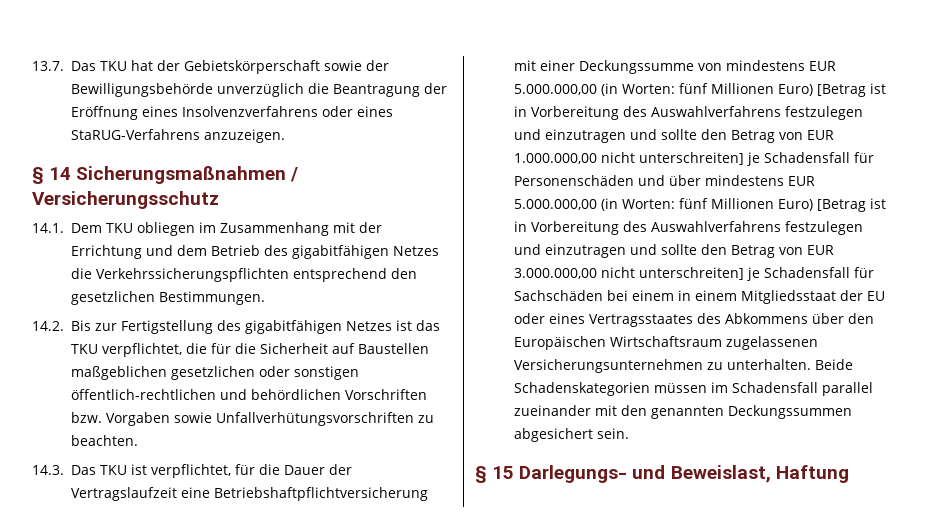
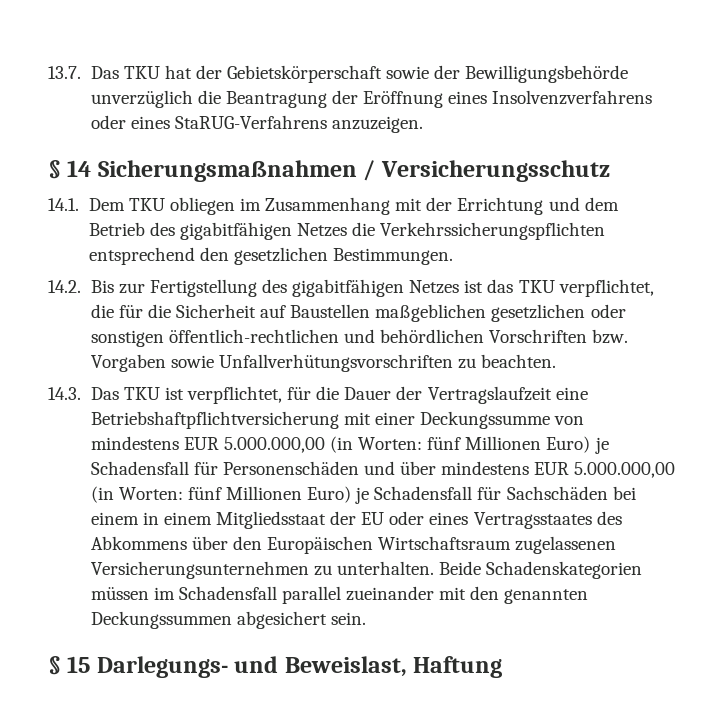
- fünf Millionen Euro) [Betrag ist in Vorbereitung des Auswahlverfahrens festzulegen und einzutragen und sollte den Betrag von EUR 1.000.000,00 nicht unterschreiten] je Schadensfall für Personenschäden und über mindestens EUR 5.000.000,00 (in Worten:
+ fünf Millionen Euro) je Schadensfall für Personenschäden und über mindestens EUR 5.000.000,00 (in Worten:
- fünf Millionen Euro) [Betrag ist in Vorbereitung des Auswahlverfahrens festzulegen und einzutragen und sollte den Betrag von EUR 3.000.000,00 nicht unterschreiten] je Schadensfall für Sachschäden bei einem in einem Mitgliedsstaat der EU oder eines Vertragsstaates des Abkommens über den Europäischen Wirtschaftsraum zugelassenen Versicherungsunternehmen zu unterhalten.
+ fünf Millionen Euro) je Schadensfall für Sachschäden bei einem in einem Mitgliedsstaat der EU oder eines Vertragsstaates des Abkommens über den Europäischen Wirtschaftsraum zugelassenen Versicherungsunternehmen zu unterhalten.

